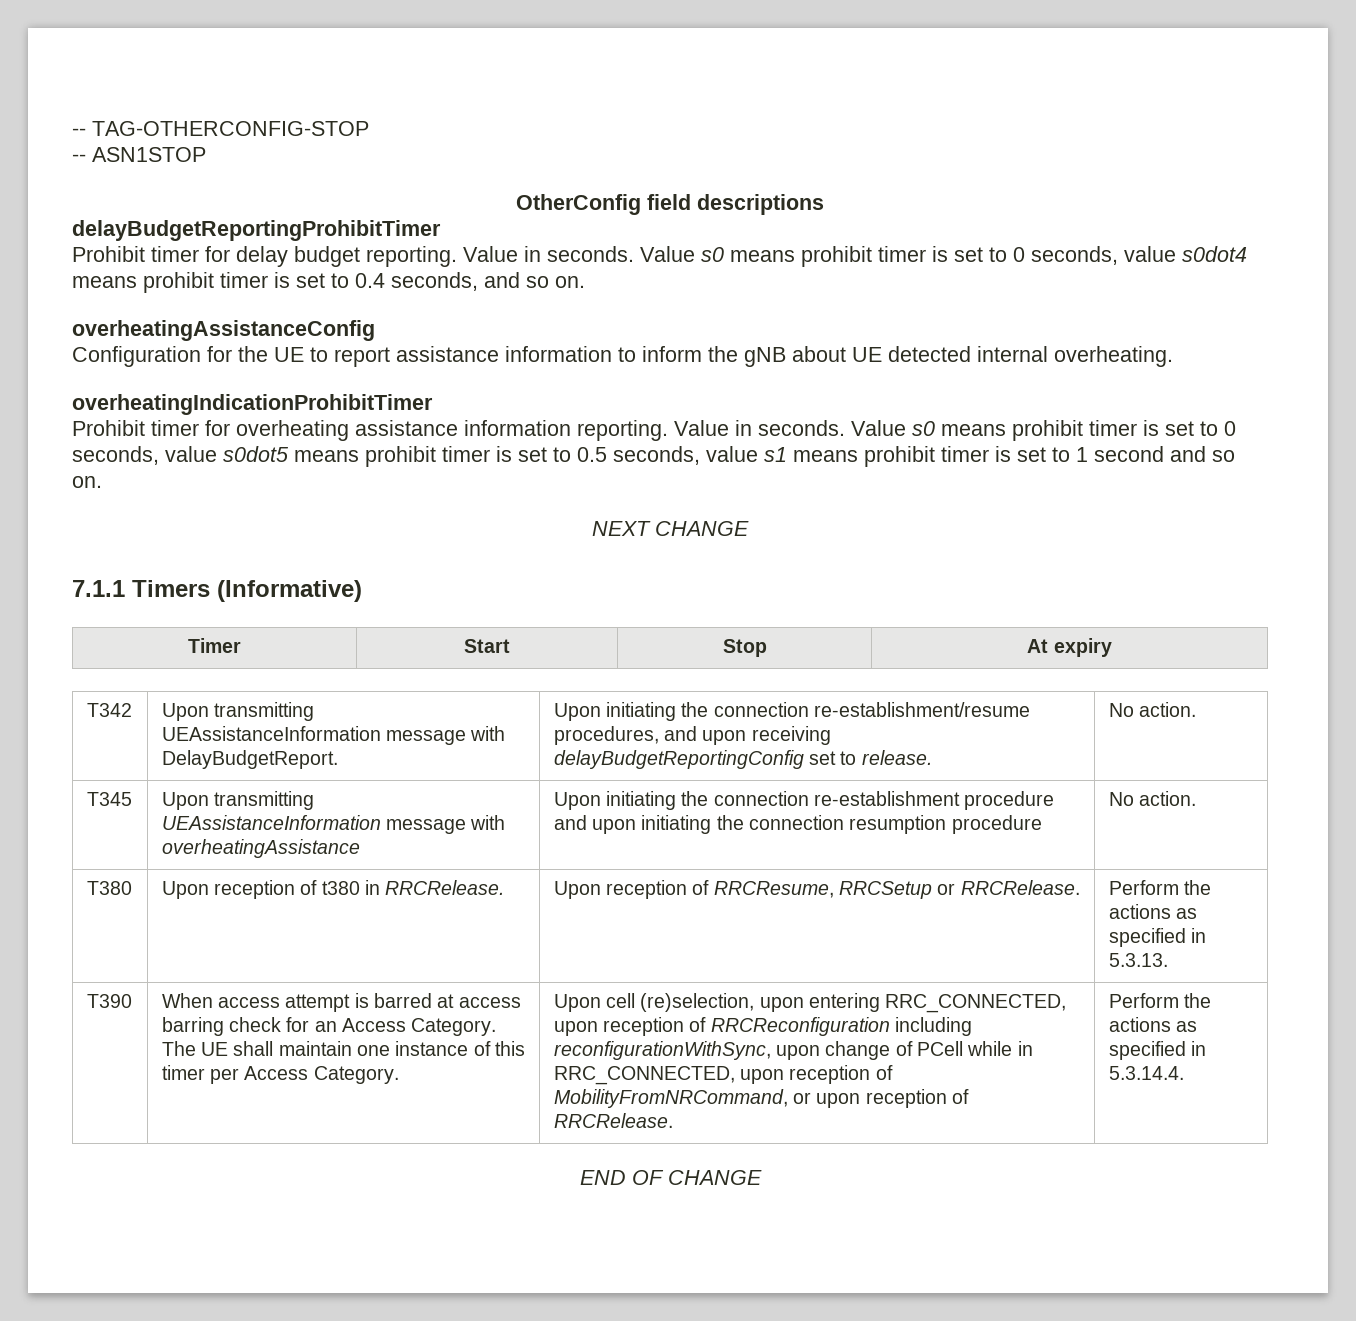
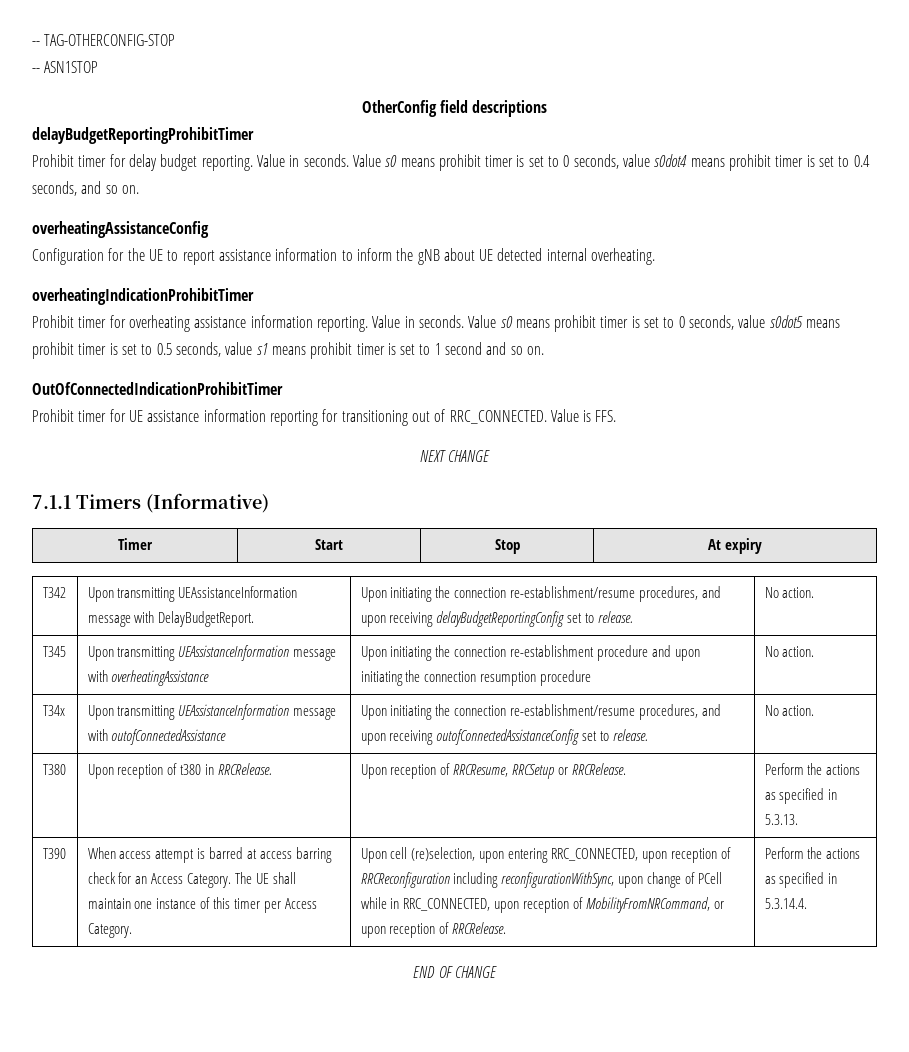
+ OutOfConnectedIndicationProhibitTimer
+ Prohibit timer for UE assistance information reporting for transitioning out of RRC_CONNECTED. Value is FFS.
+ T34x | Upon transmitting UEAssistanceInformation message with outofConnectedAssistance | Upon initiating the connection re-establishment/resume procedures, and upon receiving outofConnectedAssistanceConfig set to release. | No action.

